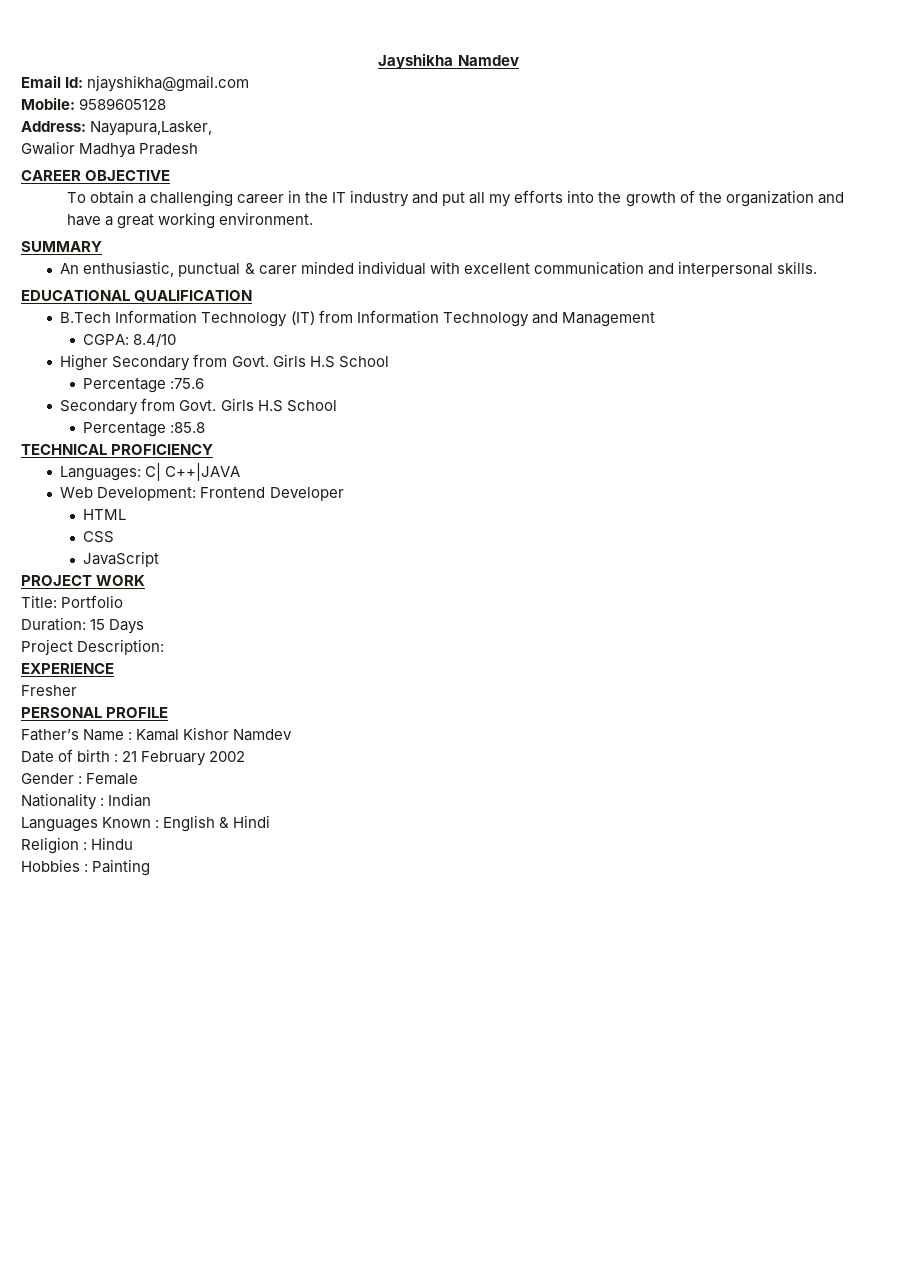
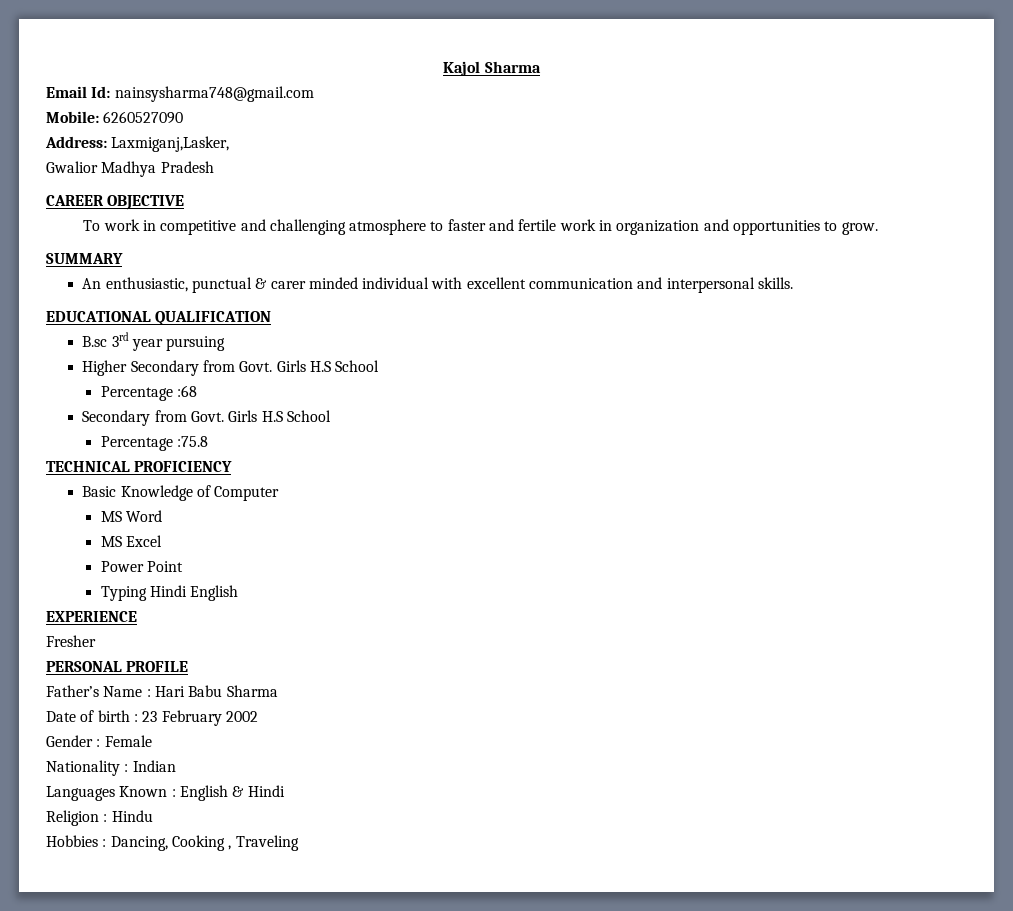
- Jayshikha Namdev
+ Kajol Sharma
- Email Id: njayshikha@gmail.com
+ Email Id: nainsysharma748@gmail.com
- Mobile: 9589605128
+ Mobile: 6260527090
- Address: Nayapura,Lasker,
+ Address: Laxmiganj,Lasker,
- To obtain a challenging career in the IT industry and put all my efforts into the growth of the organization and have a great working environment.
+ To work in competitive and challenging atmosphere to faster and fertile work in organization and opportunities to grow.
- B.Tech Information Technology (IT) from Information Technology and Management
- CGPA: 8.4/10
+ B.sc 3rd year pursuing
- Percentage :75.6
+ Percentage :68
  Secondary from Govt. Girls H.S School
- Percentage :85.8
+ Percentage :75.8
- Languages: C| C++|JAVA
- Web Development: Frontend Developer
- HTML
- CSS
- JavaScript
- PROJECT WORK
- Title: Portfolio
- Duration: 15 Days
- Project Description:
+ Basic Knowledge of Computer
+ MS Word
+ MS Excel
+ Power Point
+ Typing Hindi English
- Father’s Name : Kamal Kishor Namdev
+ Father’s Name : Hari Babu Sharma
- Date of birth : 21 February 2002
+ Date of birth : 23 February 2002
- Hobbies : Painting
+ Hobbies : Dancing, Cooking , Traveling

